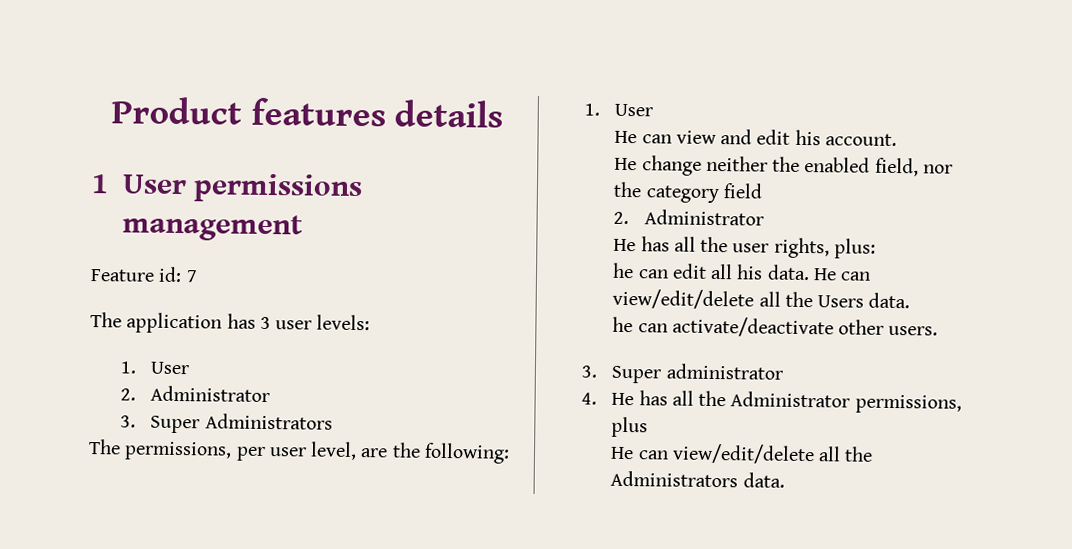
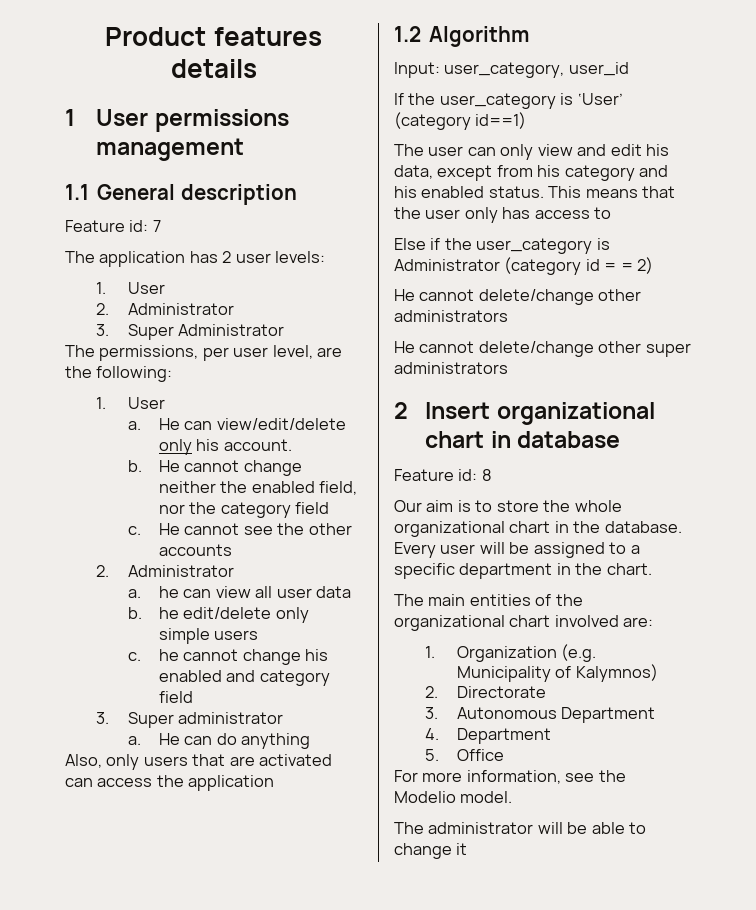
+ 1.1 General description
- The application has 3 user levels:
+ The application has 2 user levels:
- 3. Super Administrators
+ 3. Super Administrator
- He can view and edit his account.
+ a. He can view/edit/delete only his account.
- He change neither the enabled field, nor the category field
+ b. He cannot change neither the enabled field, nor the category field
+ c. He cannot see the other accounts
  2. Administrator
- He has all the user rights, plus:
- he can edit all his data. He can view/edit/delete all the Users data.
- he can activate/deactivate other users.
+ a. he can view all user data
+ b. he edit/delete only simple users
+ c. he cannot change his enabled and category field
  3. Super administrator
- 4. He has all the Administrator permissions, plus
- He can view/edit/delete all the Administrators data.
+ a. He can do anything
+ Also, only users that are activated can access the application
+ 1.2 Algorithm
+ Input: user_category, user_id
+ If the user_category is ‘User’ (category id==1)
+ The user can only view and edit his data, except from his category and his enabled status. This means that the user only has access to
+ Else if the user_category is Administrator (category id = = 2)
+ He cannot delete/change other administrators
+ He cannot delete/change other super administrators
+ 2 Insert organizational chart in database
+ Feature id: 8
+ Our aim is to store the whole organizational chart in the database. Every user will be assigned to a specific department in the chart.
+ The main entities of the organizational chart involved are:
+ 1. Organization (e.g. Municipality of Kalymnos)
+ 2. Directorate
+ 3. Autonomous Department
+ 4. Department
+ 5. Office
+ For more information, see the Modelio model.
+ The administrator will be able to change it

